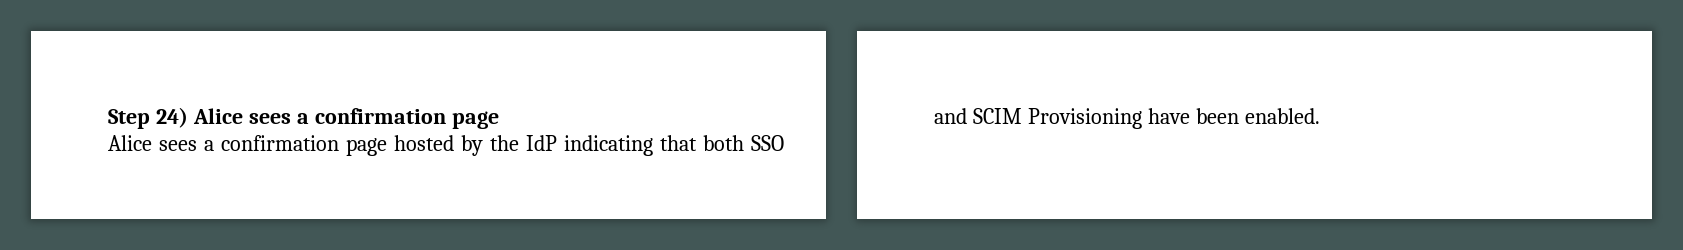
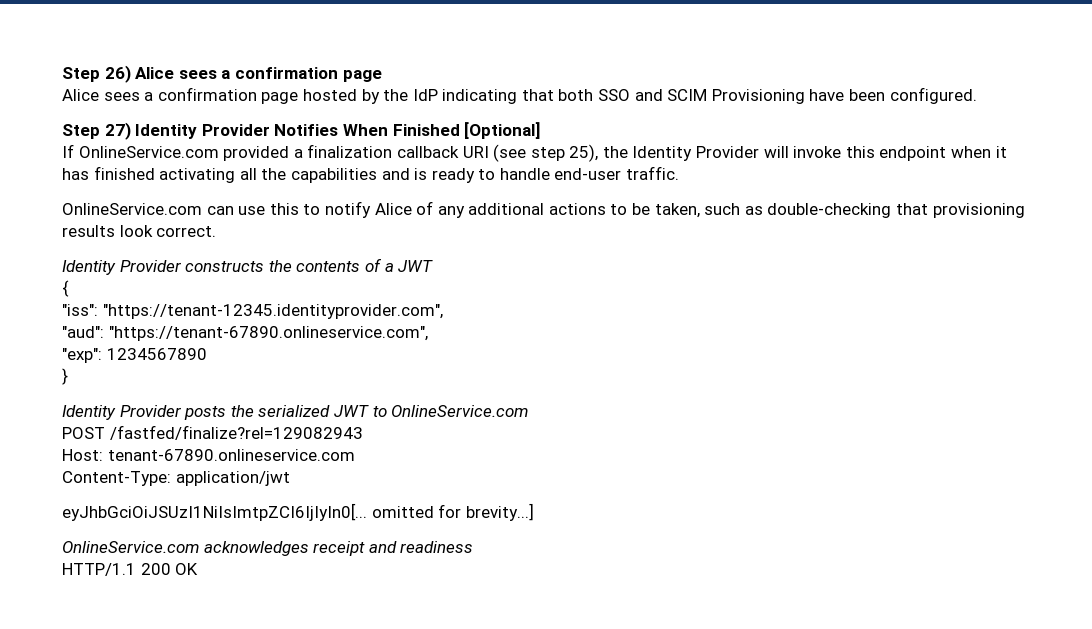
- Step 24) Alice sees a confirmation page
+ Step 26) Alice sees a confirmation page
- Alice sees a confirmation page hosted by the IdP indicating that both SSO and SCIM Provisioning have been enabled.
+ Alice sees a confirmation page hosted by the IdP indicating that both SSO and SCIM Provisioning have been configured.
+ Step 27) Identity Provider Notifies When Finished [Optional]
+ If OnlineService.com provided a finalization callback URI (see step 25), the Identity Provider will invoke this endpoint when it has finished activating all the capabilities and is ready to handle end-user traffic.
+ OnlineService.com can use this to notify Alice of any additional actions to be taken, such as double-checking that provisioning results look correct.
+ Identity Provider constructs the contents of a JWT
+ {
+ "iss": "https://tenant-12345.identityprovider.com",
+ "aud": "https://tenant-67890.onlineservice.com",
+ "exp": 1234567890
+ }
+ Identity Provider posts the serialized JWT to OnlineService.com
+ POST /fastfed/finalize?rel=129082943
+ Host: tenant-67890.onlineservice.com
+ Content-Type: application/jwt
+ eyJhbGciOiJSUzI1NiIsImtpZCI6IjIyIn0[... omitted for brevity...]
+ OnlineService.com acknowledges receipt and readiness
+ HTTP/1.1 200 OK

